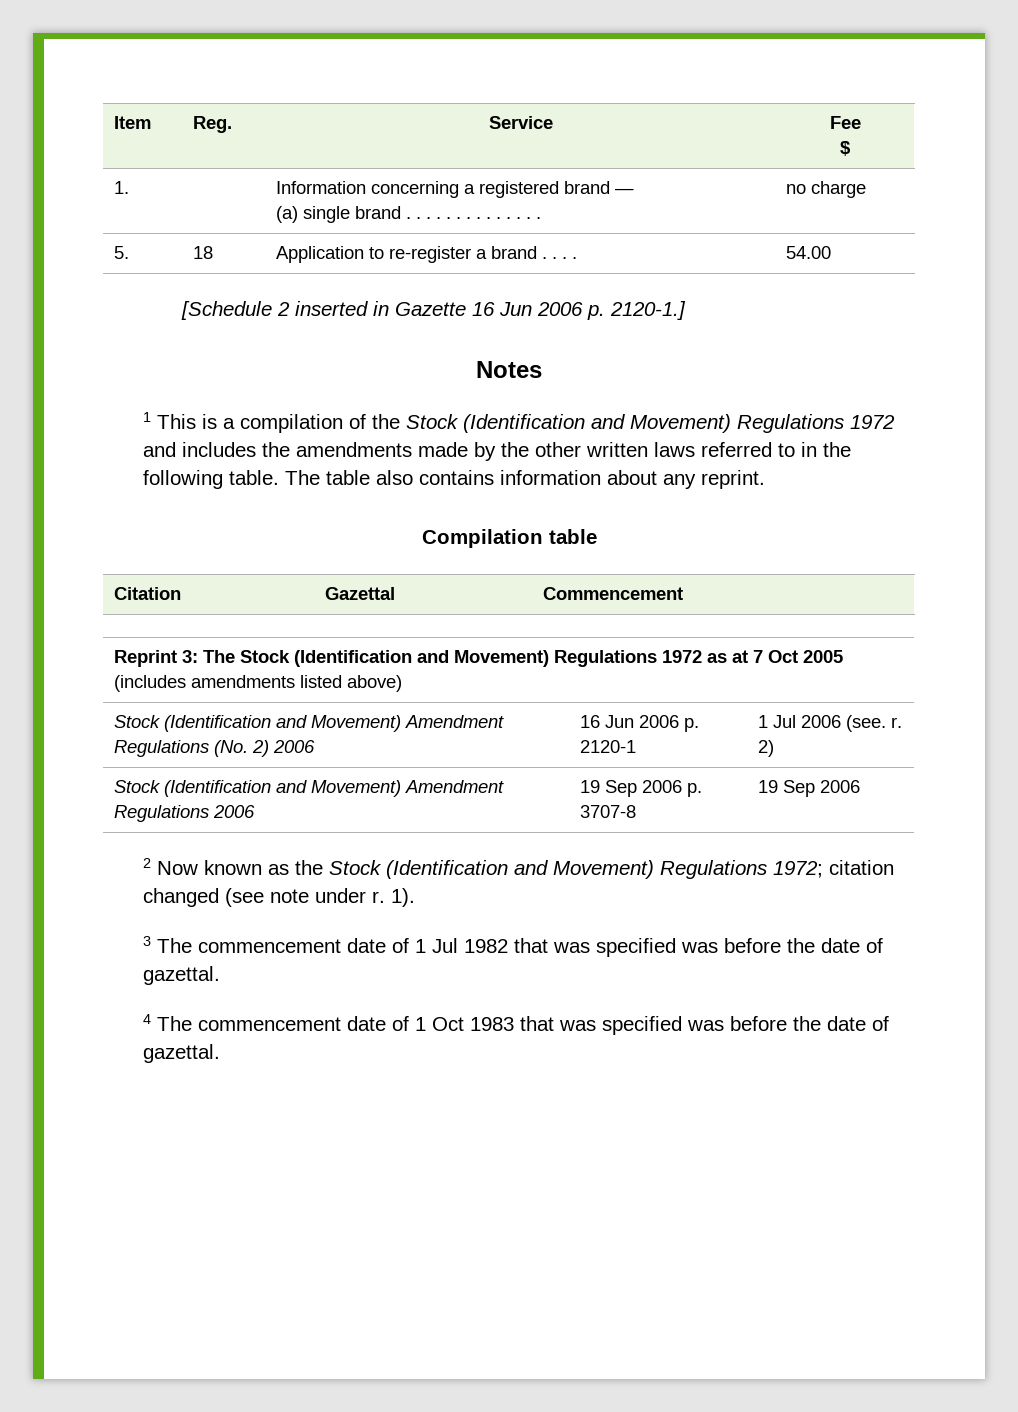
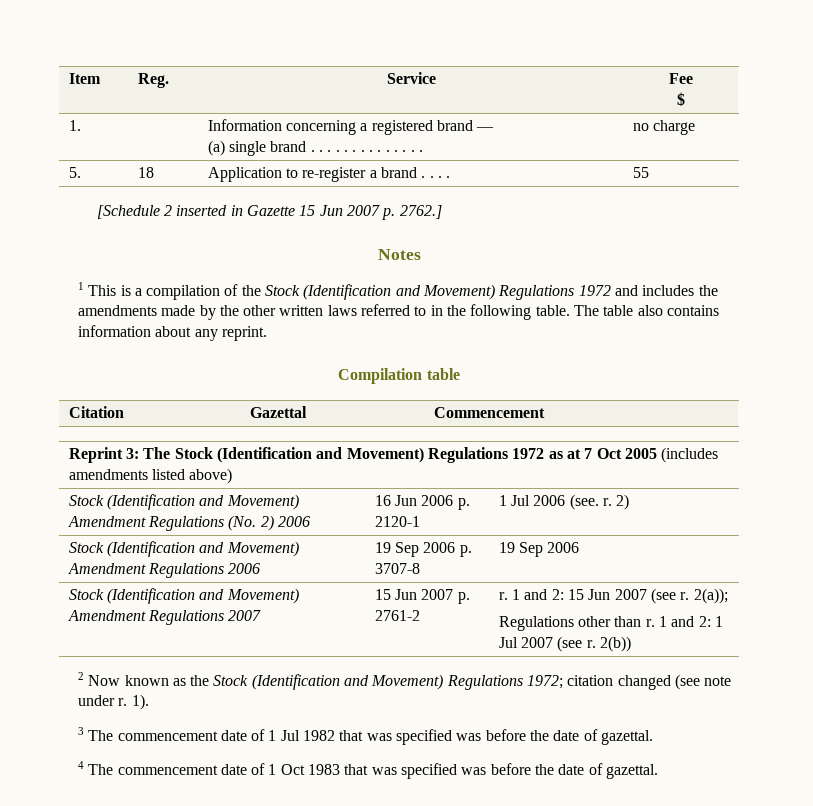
- 5. | 18 | Application to re-register a brand . . . . | 54.00
+ 5. | 18 | Application to re-register a brand . . . . | 55
- [Schedule 2 inserted in Gazette 16 Jun 2006 p. 2120-1.]
+ [Schedule 2 inserted in Gazette 15 Jun 2007 p. 2762.]
+ Stock (Identification and Movement) Amendment Regulations 2007 | 15 Jun 2007 p. 2761-2 | r. 1 and 2: 15 Jun 2007 (see r. 2(a));
+ Regulations other than r. 1 and 2: 1 Jul 2007 (see r. 2(b))

